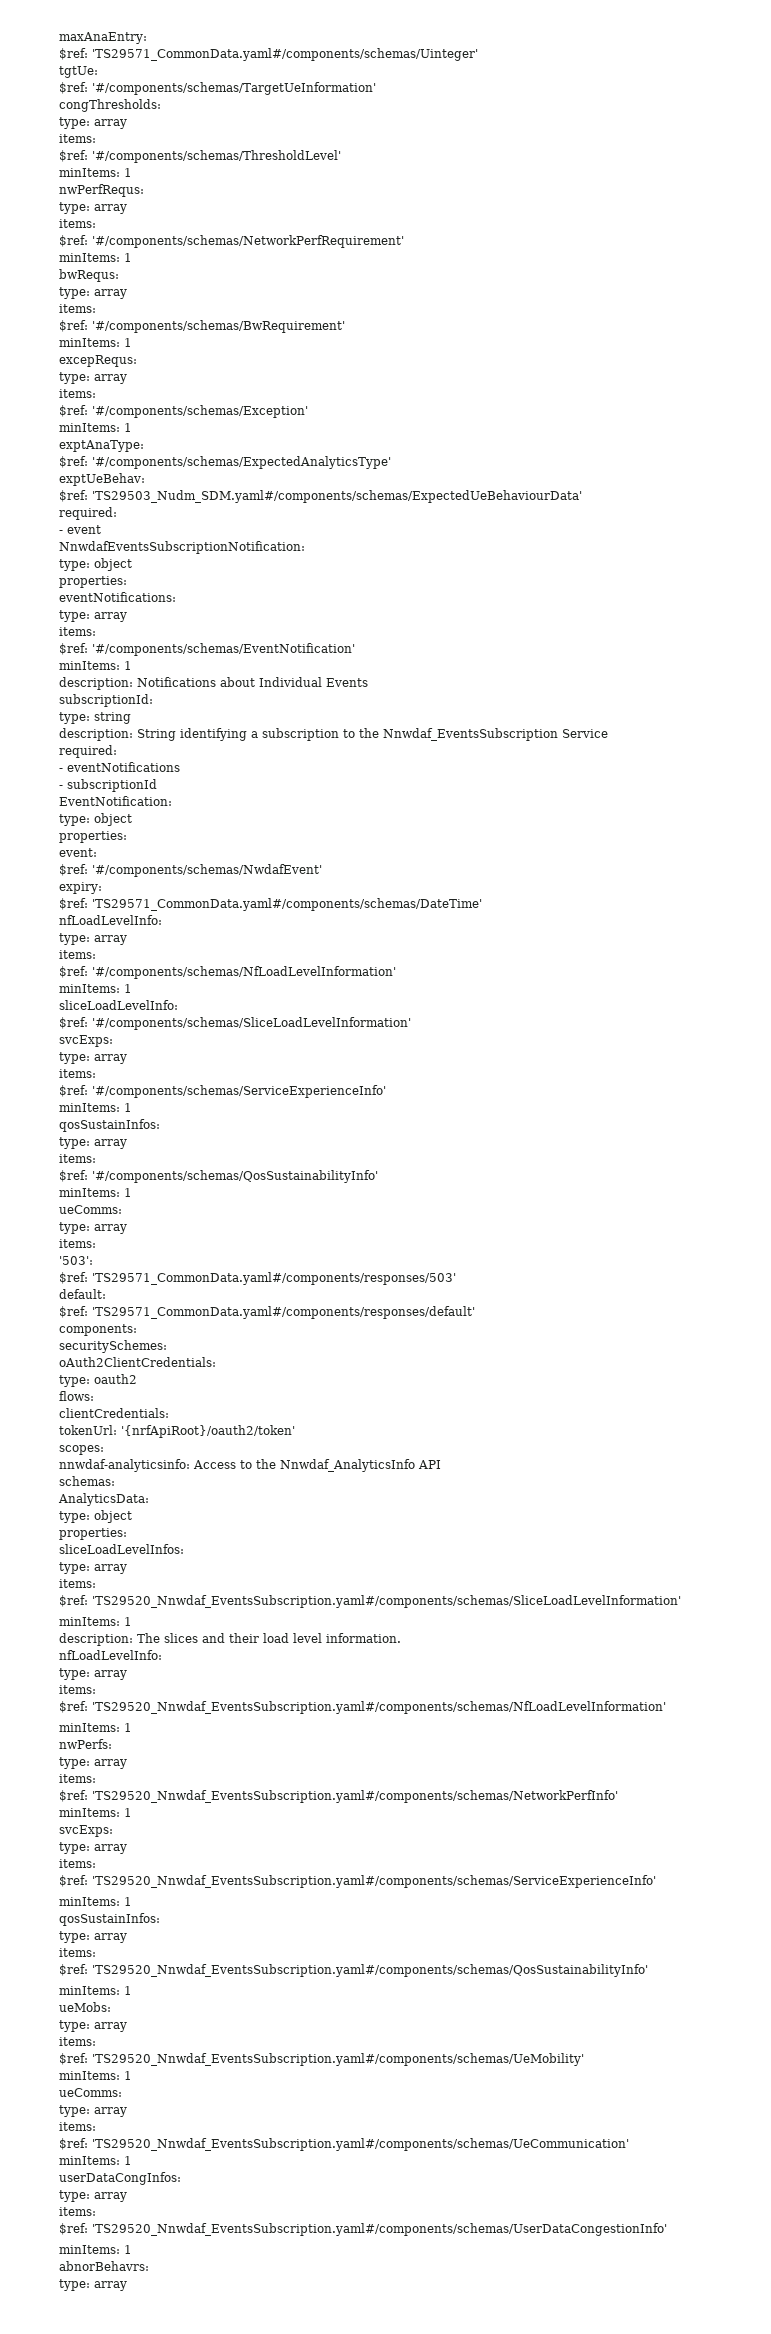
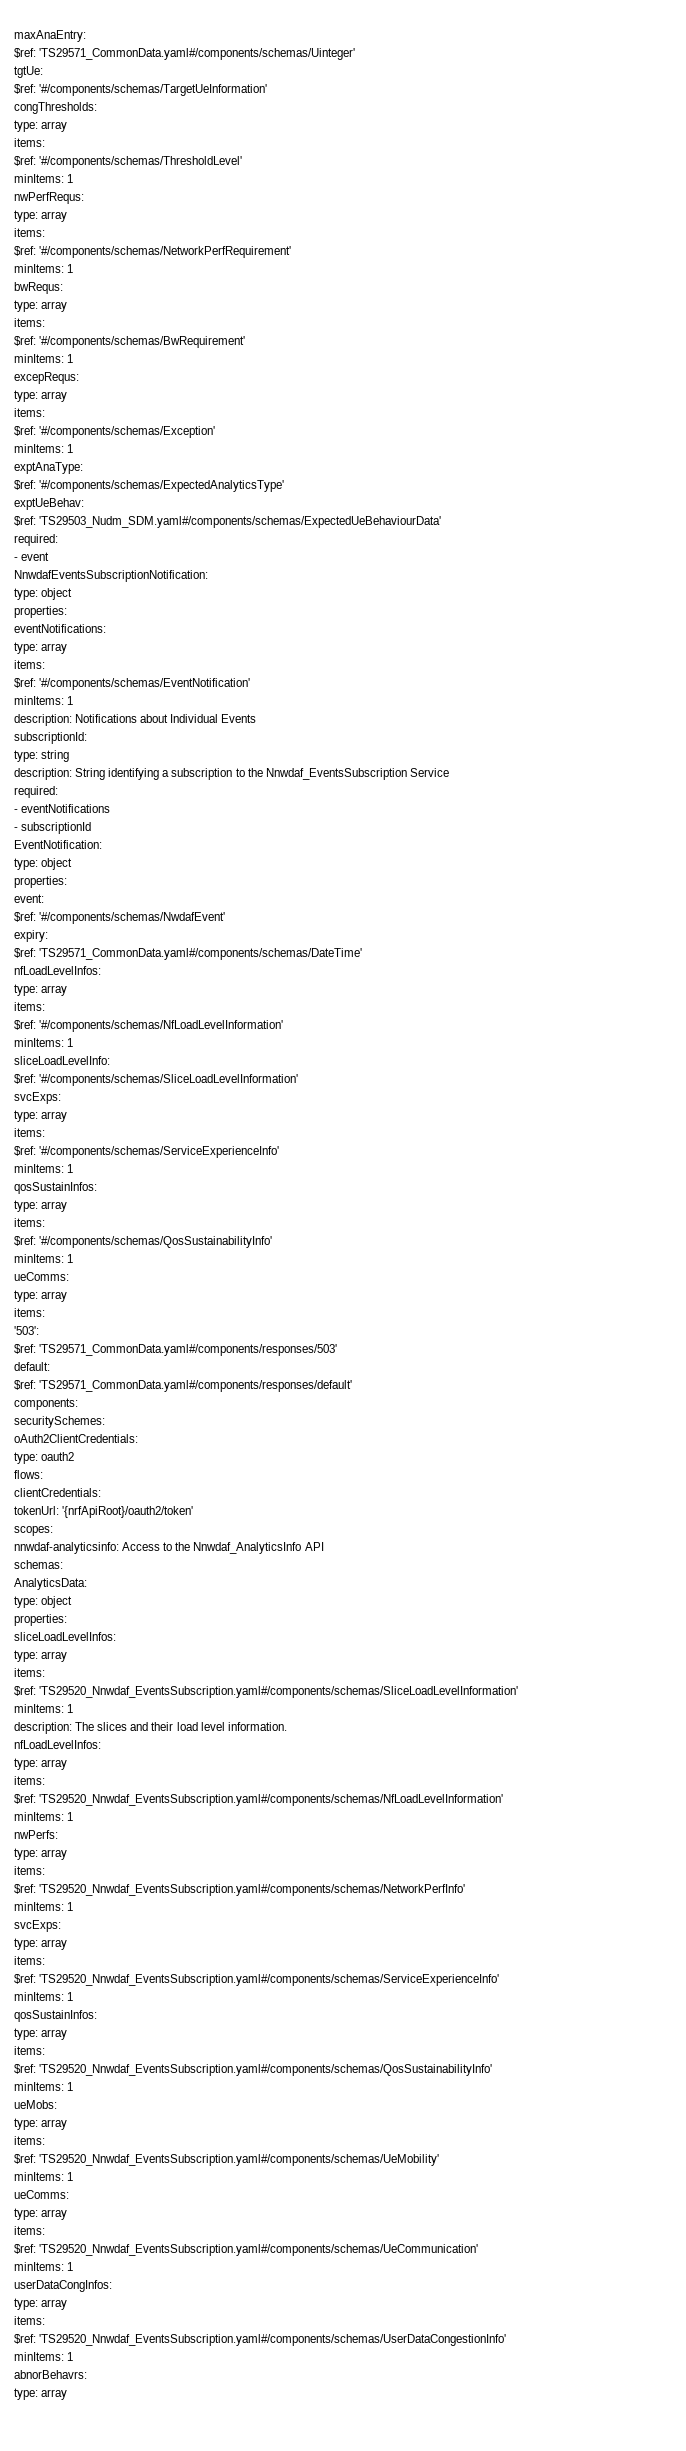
  $ref: 'TS29571_CommonData.yaml#/components/schemas/DateTime'
- nfLoadLevelInfo:
+ nfLoadLevelInfos:
  description: The slices and their load level information.
- nfLoadLevelInfo:
+ nfLoadLevelInfos:

